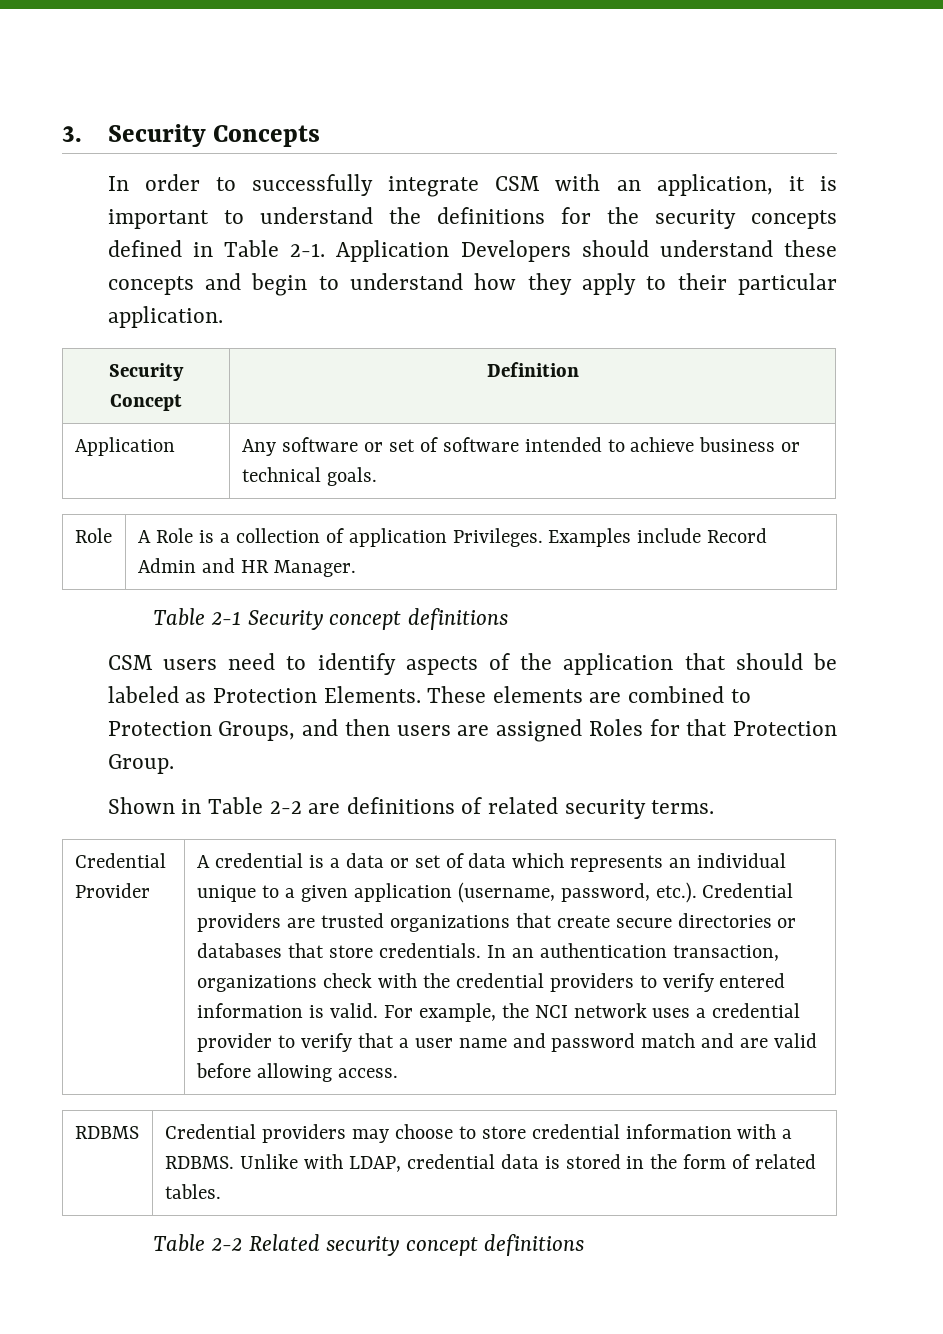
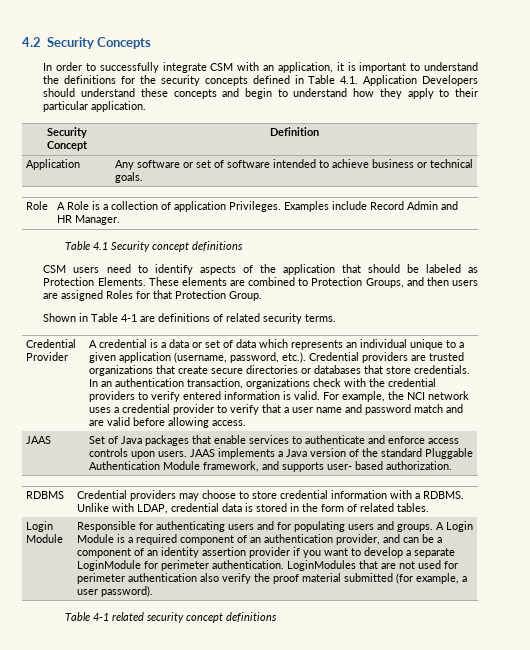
- 3. Security Concepts
+ 4.2 Security Concepts
- In order to successfully integrate CSM with an application, it is important to understand the definitions for the security concepts defined in Table 2-1. Application Developers should understand these concepts and begin to understand how they apply to their particular application.
+ In order to successfully integrate CSM with an application, it is important to understand the definitions for the security concepts defined in Table 4.1. Application Developers should understand these concepts and begin to understand how they apply to their particular application.
- Table 2-1 Security concept definitions
+ Table 4.1 Security concept definitions
- Shown in Table 2-2 are definitions of related security terms.
+ Shown in Table 4-1 are definitions of related security terms.
+ JAAS | Set of Java packages that enable services to authenticate and enforce access controls upon users. JAAS implements a Java version of the standard Pluggable Authentication Module framework, and supports user- based authorization.
- Table 2-2 Related security concept definitions
+ Login Module | Responsible for authenticating users and for populating users and groups. A Login Module is a required component of an authentication provider, and can be a component of an identity assertion provider if you want to develop a separate LoginModule for perimeter authentication. LoginModules that are not used for perimeter authentication also verify the proof material submitted (for example, a user password).
+ Table 4-1 related security concept definitions

